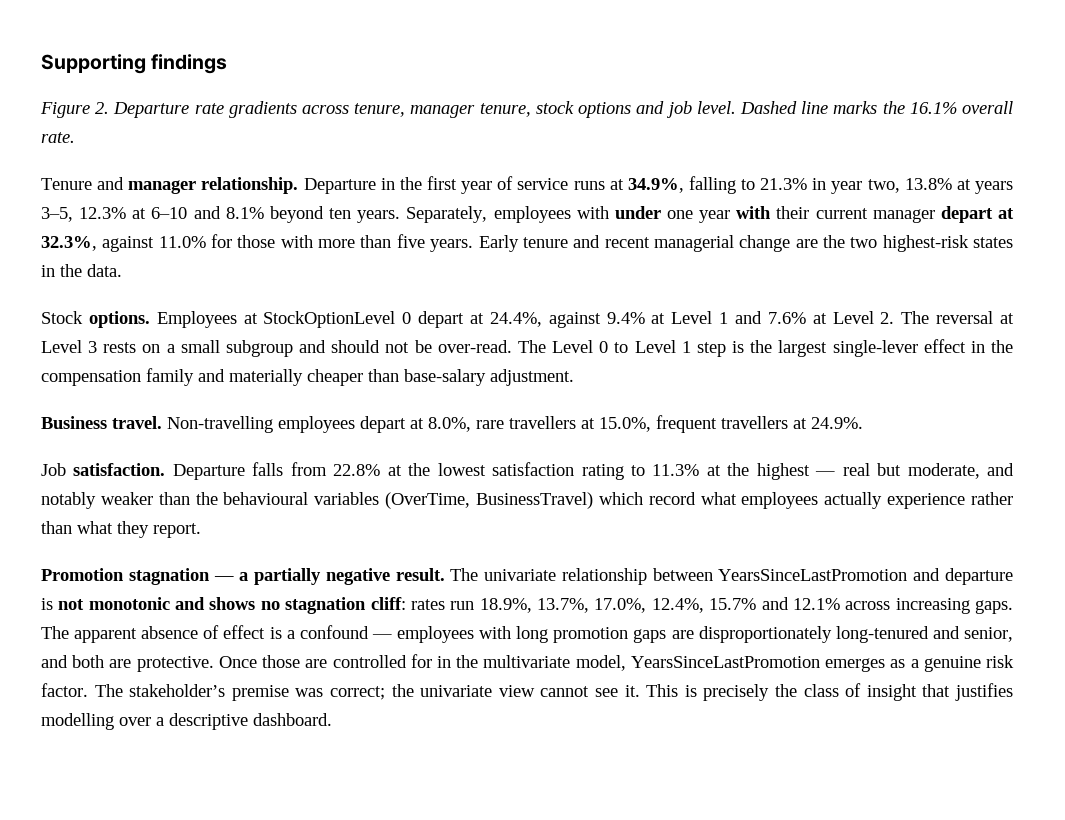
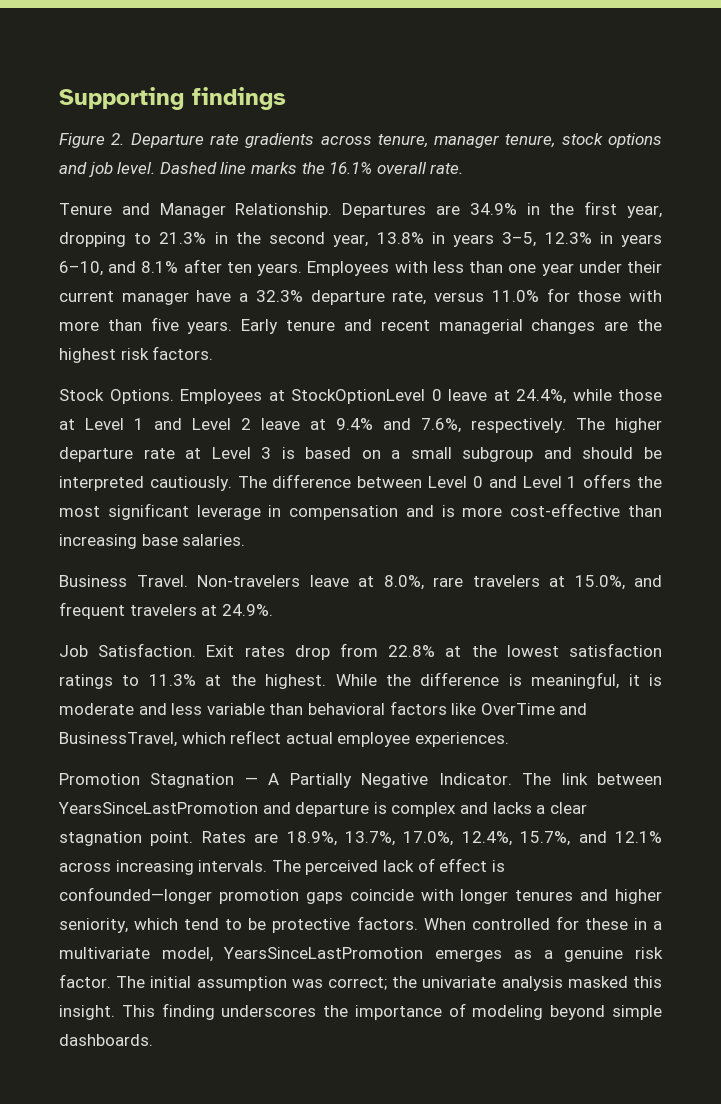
- Tenure and manager relationship. Departure in the first year of service runs at 34.9%, falling to 21.3% in year two, 13.8% at years 3–5, 12.3% at 6–10 and 8.1% beyond ten years.
+ Tenure and Manager Relationship. Departures are 34.9% in the first year, dropping to 21.3% in the second year, 13.8% in years 3–5, 12.3% in years 6–10, and 8.1% after ten years.
- Separately, employees with under one year with their current manager depart at 32.3%, against 11.0% for those with more than five years.
+ Employees with less than one year under their current manager have a 32.3% departure rate, versus 11.0% for those with more than five years.
- Early tenure and recent managerial change are the two highest-risk states in the data.
+ Early tenure and recent managerial changes are the highest risk factors.
- Stock options.
+ Stock Options.
- Employees at StockOptionLevel 0 depart at 24.4%, against 9.4% at Level 1 and 7.6% at Level 2. The reversal at Level 3 rests on a small subgroup and should not be over-read. The Level 0 to Level 1 step is the largest single-lever effect in the compensation family and materially cheaper than base-salary adjustment.
- Business travel. Non-travelling employees depart at 8.0%, rare travellers at 15.0%, frequent travellers at 24.9%.
+ Employees at StockOptionLevel 0 leave at 24.4%, while those at Level 1 and Level 2 leave at 9.4% and 7.6%, respectively. The higher departure rate at Level 3 is based on a small subgroup and should be interpreted cautiously. The difference between Level 0 and Level 1 offers the most significant leverage in compensation and is more cost-effective than increasing base salaries.
+ Business Travel. Non-travelers leave at 8.0%, rare travelers at 15.0%, and frequent travelers at 24.9%.
- Job satisfaction. Departure falls from 22.8% at the lowest satisfaction rating to 11.3% at the highest — real but moderate, and notably weaker than the behavioural variables (OverTime, BusinessTravel) which record what employees actually experience rather than what they report.
- Promotion stagnation — a partially negative result. The univariate relationship between YearsSinceLastPromotion and departure is not monotonic and shows no stagnation cliff: rates run 18.9%, 13.7%, 17.0%, 12.4%, 15.7% and 12.1% across increasing gaps. The apparent absence of effect is a confound — employees with long promotion gaps are disproportionately long-tenured and senior, and both are protective. Once those are controlled for in the multivariate model, YearsSinceLastPromotion emerges as a genuine risk factor.
+ Job Satisfaction. Exit rates drop from 22.8% at the lowest satisfaction ratings to 11.3% at the highest. While the difference is meaningful, it is moderate and less variable than behavioral factors like OverTime and BusinessTravel, which reflect actual employee experiences.
+ Promotion Stagnation — A Partially Negative Indicator. The link between YearsSinceLastPromotion and departure is complex and lacks a clear stagnation point. Rates are 18.9%, 13.7%, 17.0%, 12.4%, 15.7%, and 12.1% across increasing intervals. The perceived lack of effect is confounded—longer promotion gaps coincide with longer tenures and higher seniority, which tend to be protective factors. When controlled for these in a multivariate model, YearsSinceLastPromotion emerges as a genuine risk factor.
- The stakeholder’s premise was correct; the univariate view cannot see it. This is precisely the class of insight that justifies modelling over a descriptive dashboard.
+ The initial assumption was correct; the univariate analysis masked this insight. This finding underscores the importance of modeling beyond simple dashboards.

